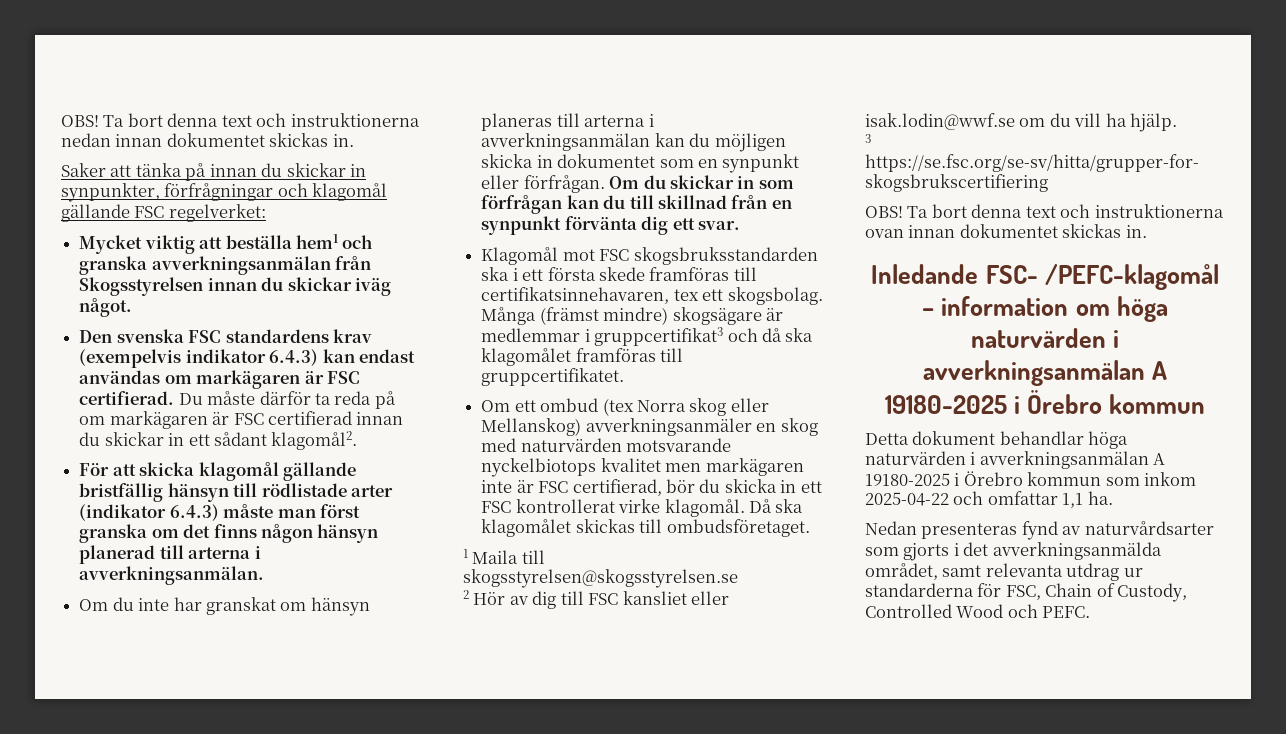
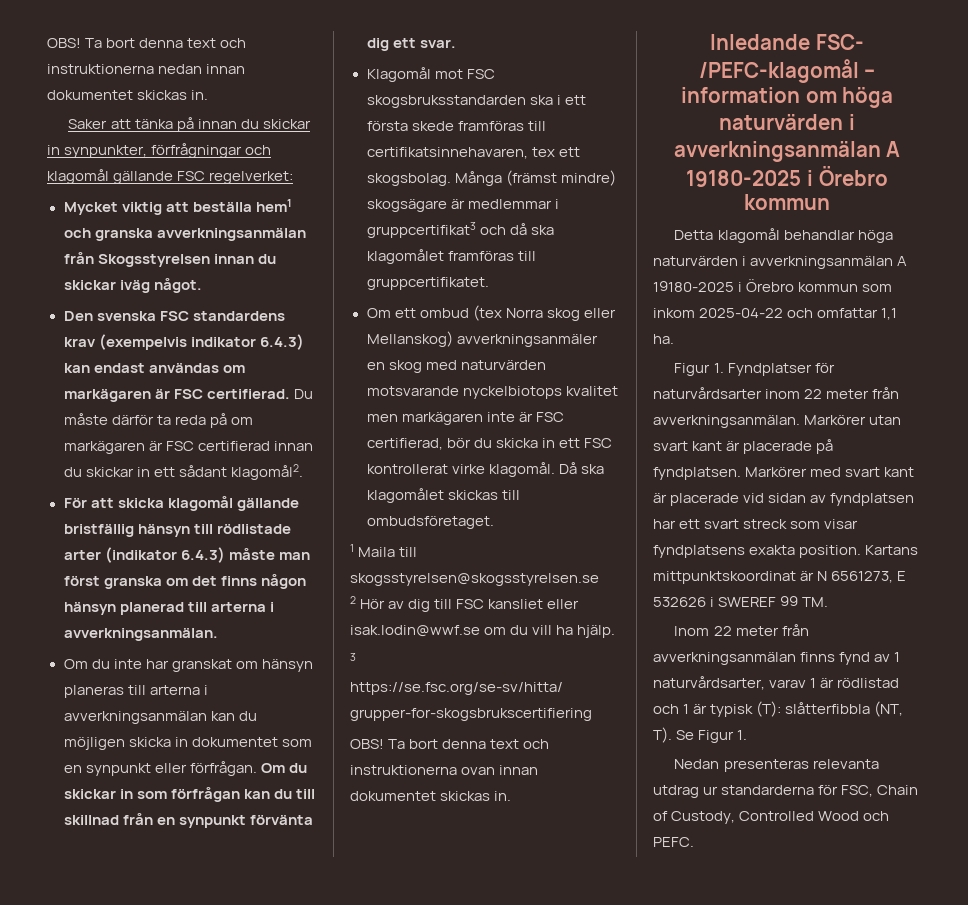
- Detta dokument behandlar höga naturvärden i avverkningsanmälan A 19180-2025 i Örebro kommun som inkom 2025-04-22 och omfattar 1,1 ha.
+ Detta klagomål behandlar höga naturvärden i avverkningsanmälan A 19180-2025 i Örebro kommun som inkom 2025-04-22 och omfattar 1,1 ha.
- Nedan presenteras fynd av naturvårdsarter som gjorts i det avverkningsanmälda området, samt relevanta utdrag ur standarderna för FSC, Chain of Custody, Controlled Wood och PEFC.
+ Figur 1. Fyndplatser för naturvårdsarter inom 22 meter från avverkningsanmälan. Markörer utan svart kant är placerade på fyndplatsen. Markörer med svart kant är placerade vid sidan av fyndplatsen har ett svart streck som visar fyndplatsens exakta position. Kartans mittpunktskoordinat är N 6561273, E 532626 i SWEREF 99 TM.
+ Inom 22 meter från avverkningsanmälan finns fynd av 1 naturvårdsarter, varav 1 är rödlistad och 1 är typisk (T): slåtterfibbla (NT, T). Se Figur 1.
+ Nedan presenteras relevanta utdrag ur standarderna för FSC, Chain of Custody, Controlled Wood och PEFC.

